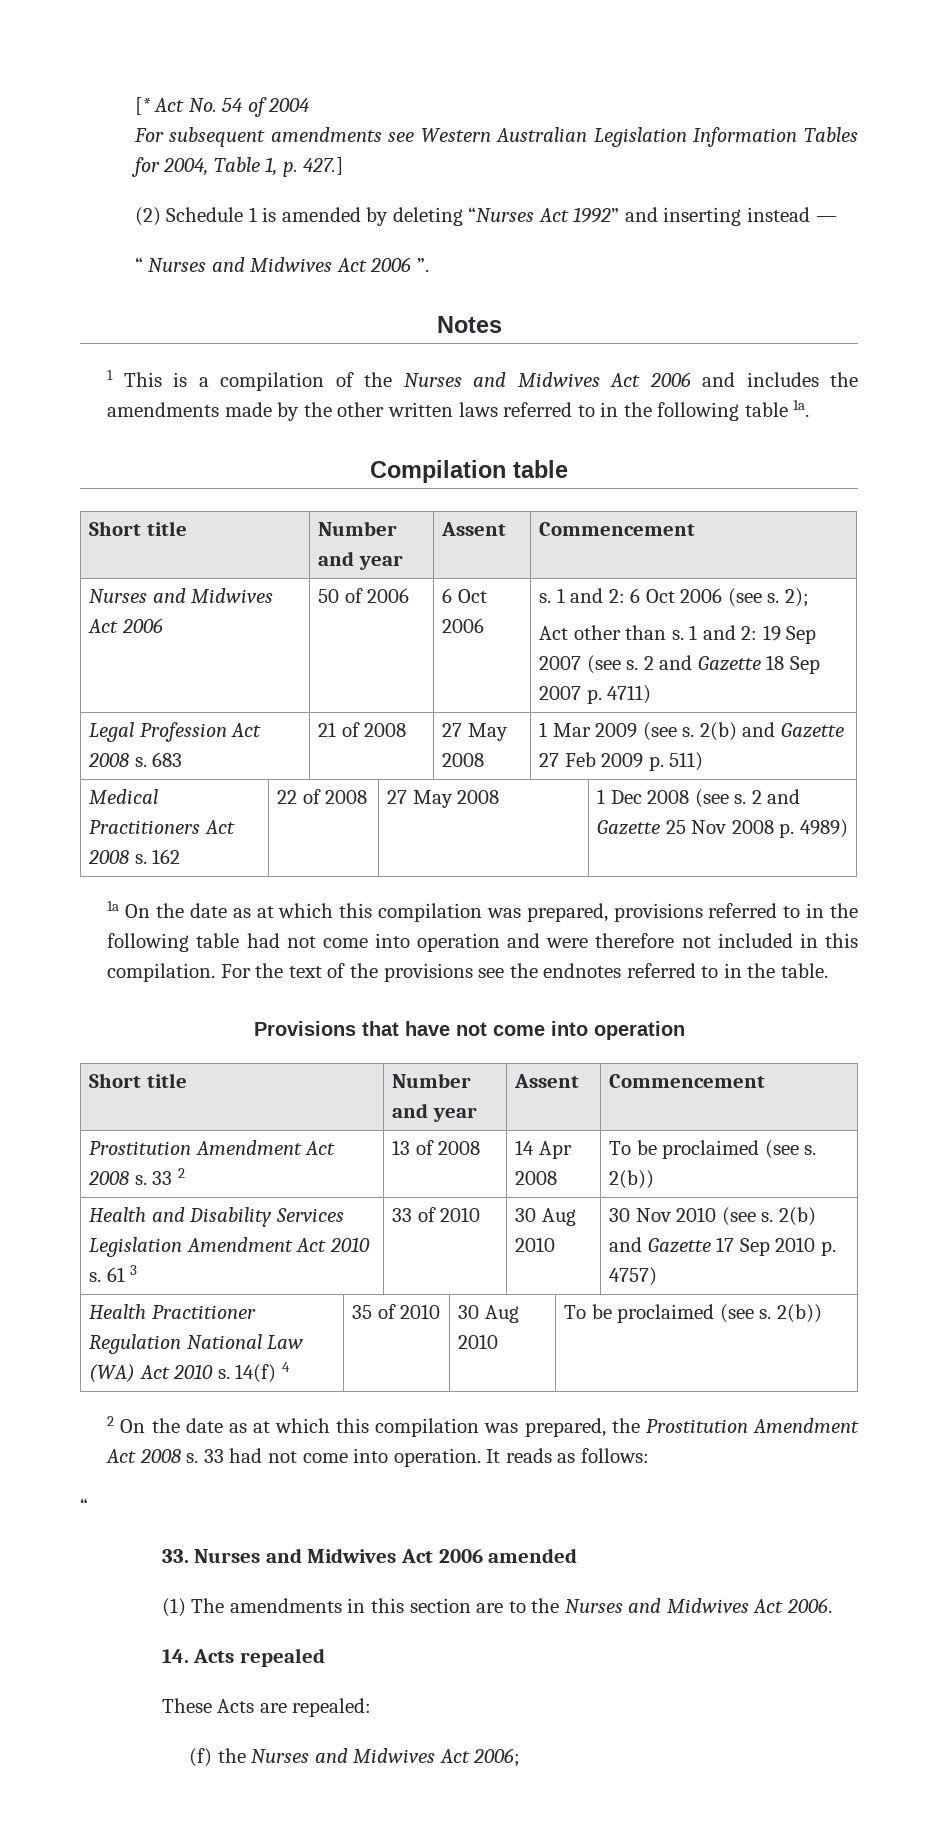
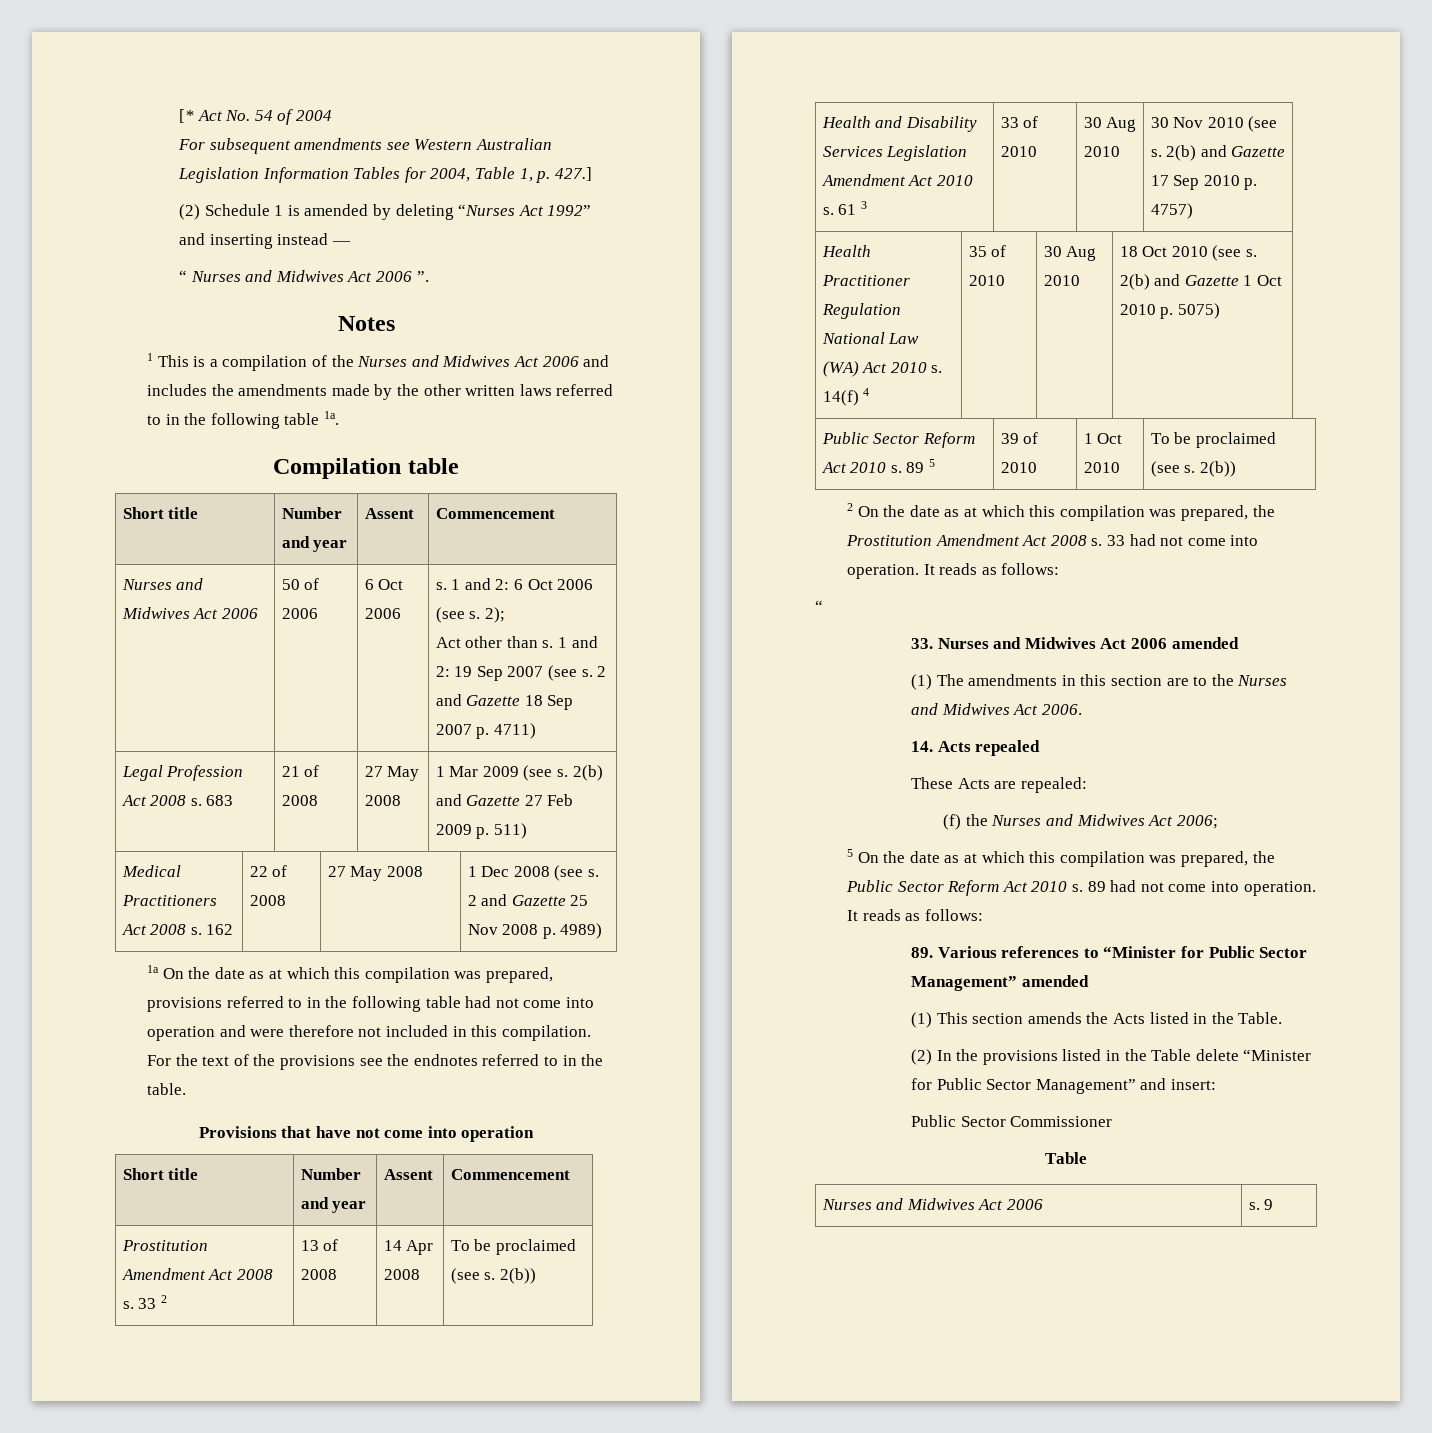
- Health Practitioner Regulation National Law (WA) Act 2010 s. 14(f) 4 | 35 of 2010 | 30 Aug 2010 | To be proclaimed (see s. 2(b))
+ Health Practitioner Regulation National Law (WA) Act 2010 s. 14(f) 4 | 35 of 2010 | 30 Aug 2010 | 18 Oct 2010 (see s. 2(b) and Gazette 1 Oct 2010 p. 5075)
+ Public Sector Reform Act 2010 s. 89 5 | 39 of 2010 | 1 Oct 2010 | To be proclaimed (see s. 2(b))
+ 5 On the date as at which this compilation was prepared, the Public Sector Reform Act 2010 s. 89 had not come into operation. It reads as follows:
+ 89. Various references to “Minister for Public Sector Management” amended
+ (1) This section amends the Acts listed in the Table.
+ (2) In the provisions listed in the Table delete “Minister for Public Sector Management” and insert:
+ Public Sector Commissioner
+ Table
+ Nurses and Midwives Act 2006 | s. 9

